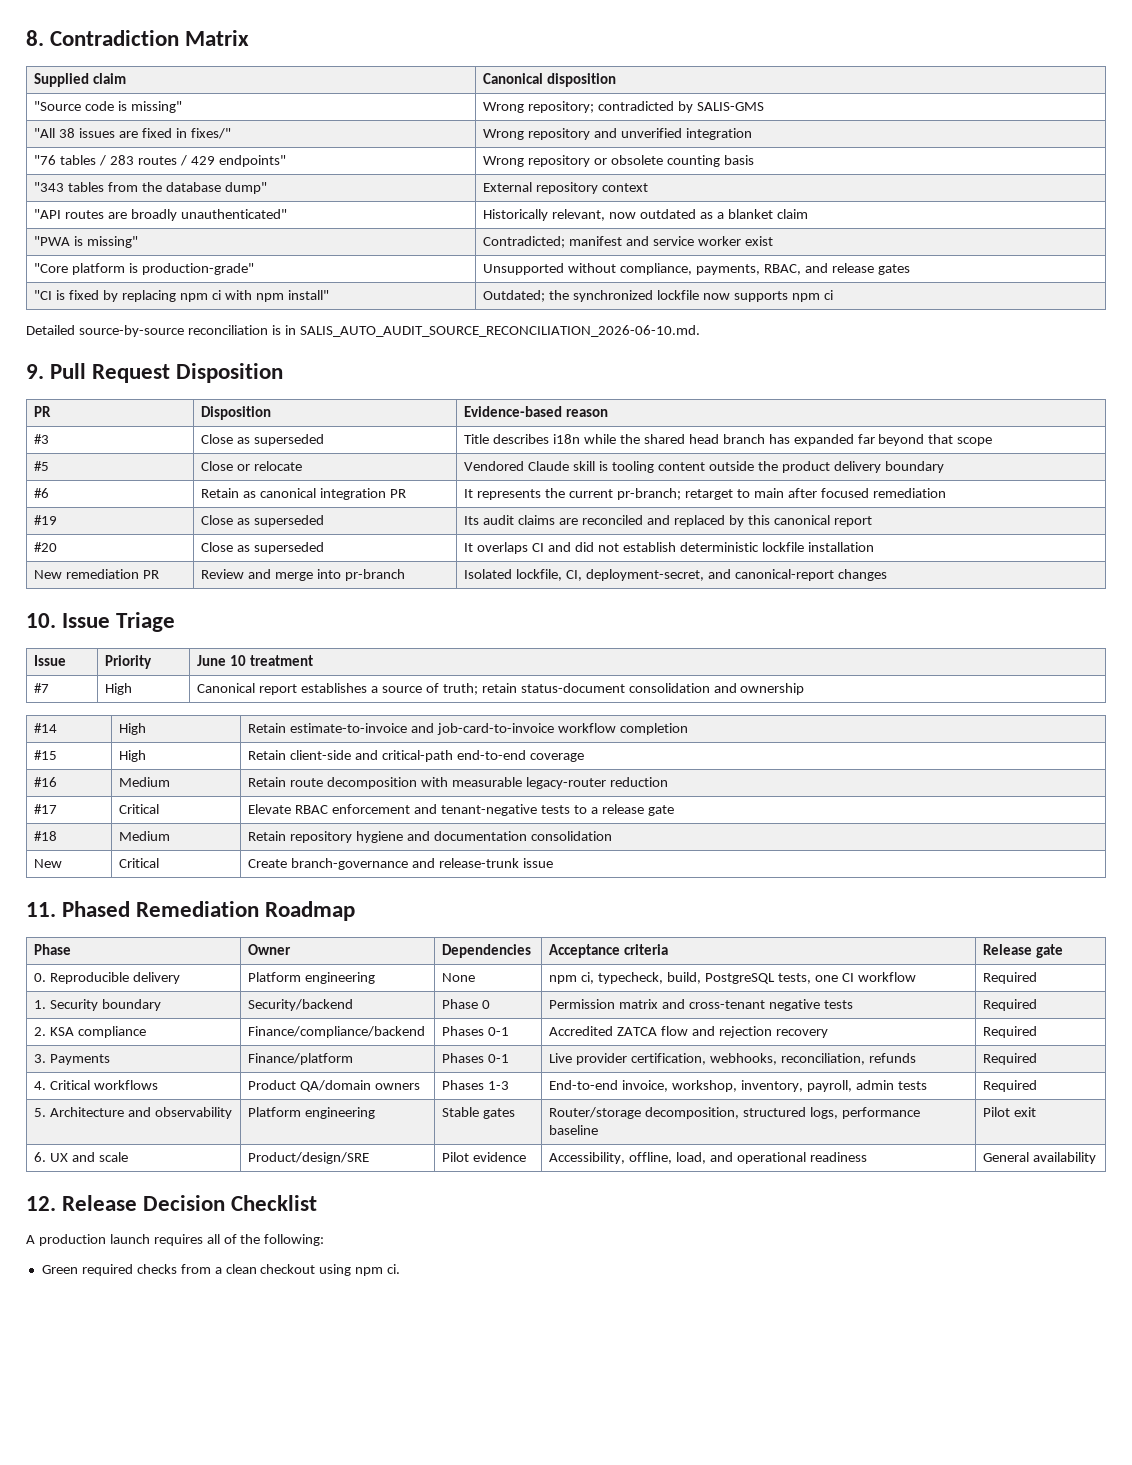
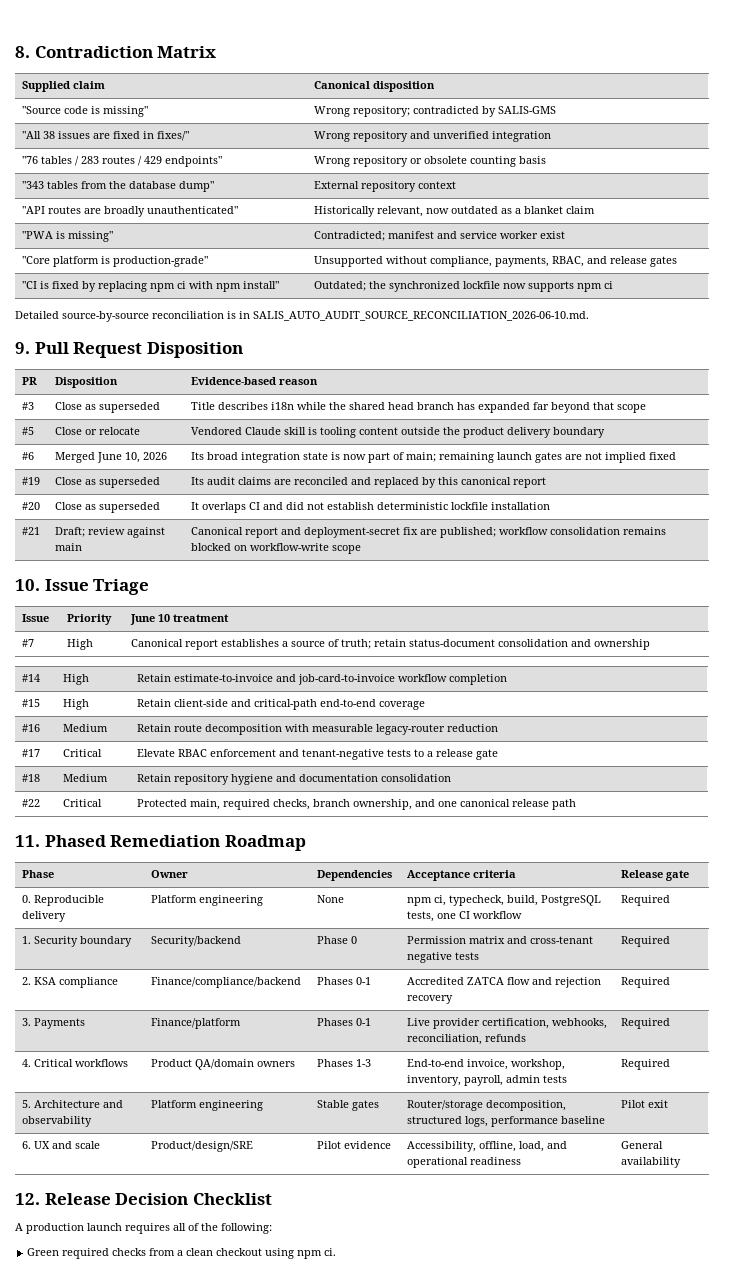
- #6 | Retain as canonical integration PR | It represents the current pr-branch; retarget to main after focused remediation
+ #6 | Merged June 10, 2026 | Its broad integration state is now part of main; remaining launch gates are not implied fixed
- New remediation PR | Review and merge into pr-branch | Isolated lockfile, CI, deployment-secret, and canonical-report changes
+ #21 | Draft; review against main | Canonical report and deployment-secret fix are published; workflow consolidation remains blocked on workflow-write scope
- New | Critical | Create branch-governance and release-trunk issue
+ #22 | Critical | Protected main, required checks, branch ownership, and one canonical release path

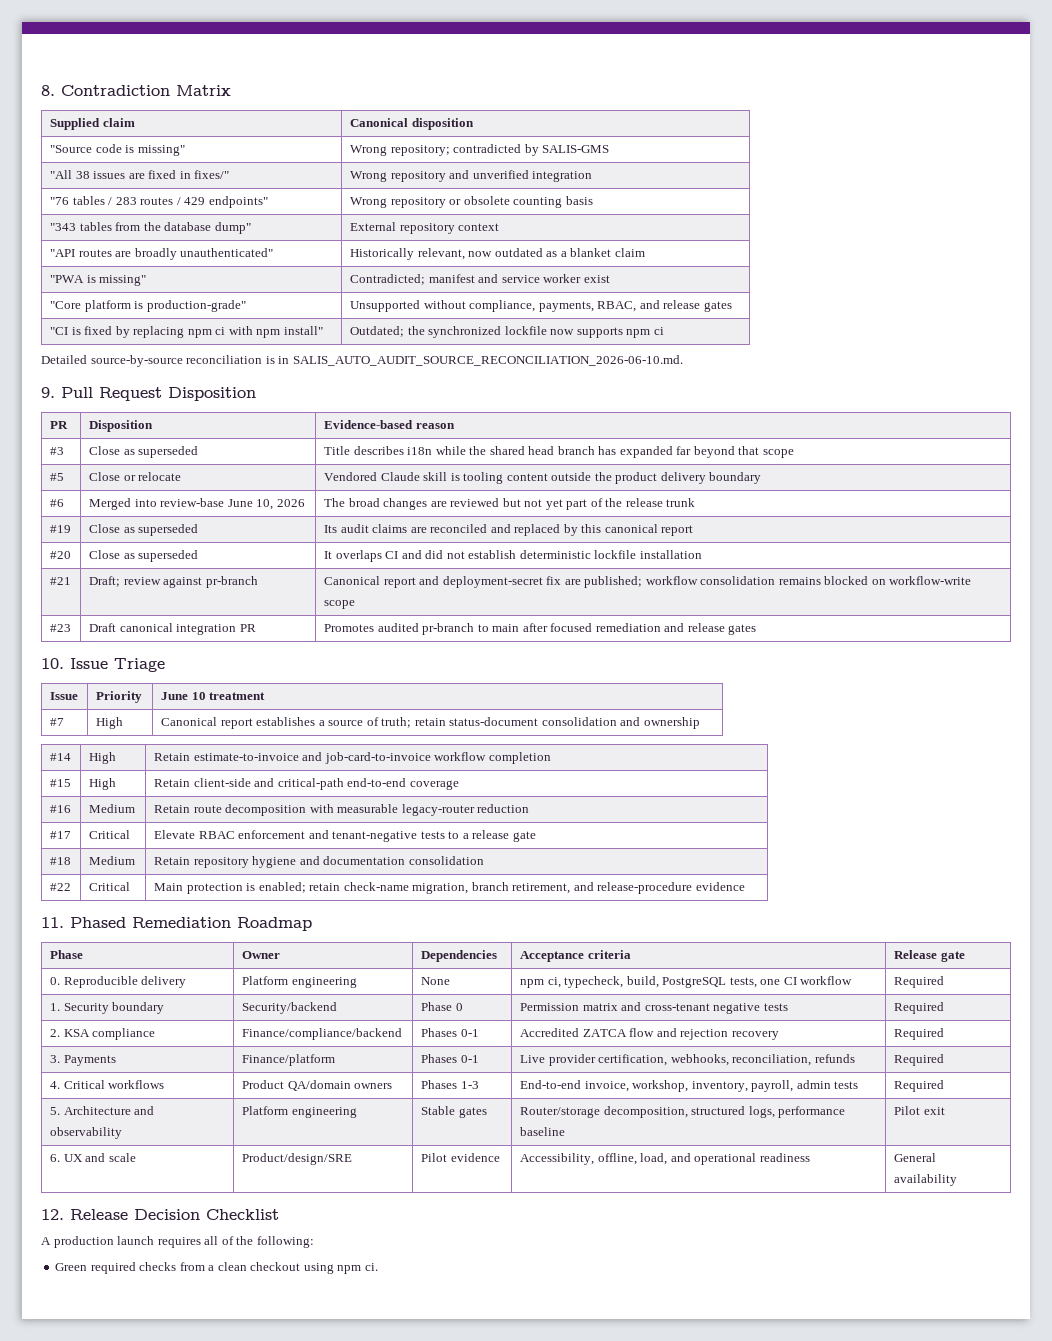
- #6 | Merged June 10, 2026 | Its broad integration state is now part of main; remaining launch gates are not implied fixed
+ #6 | Merged into review-base June 10, 2026 | The broad changes are reviewed but not yet part of the release trunk
- #21 | Draft; review against main | Canonical report and deployment-secret fix are published; workflow consolidation remains blocked on workflow-write scope
+ #21 | Draft; review against pr-branch | Canonical report and deployment-secret fix are published; workflow consolidation remains blocked on workflow-write scope
+ #23 | Draft canonical integration PR | Promotes audited pr-branch to main after focused remediation and release gates
- #22 | Critical | Protected main, required checks, branch ownership, and one canonical release path
+ #22 | Critical | Main protection is enabled; retain check-name migration, branch retirement, and release-procedure evidence

